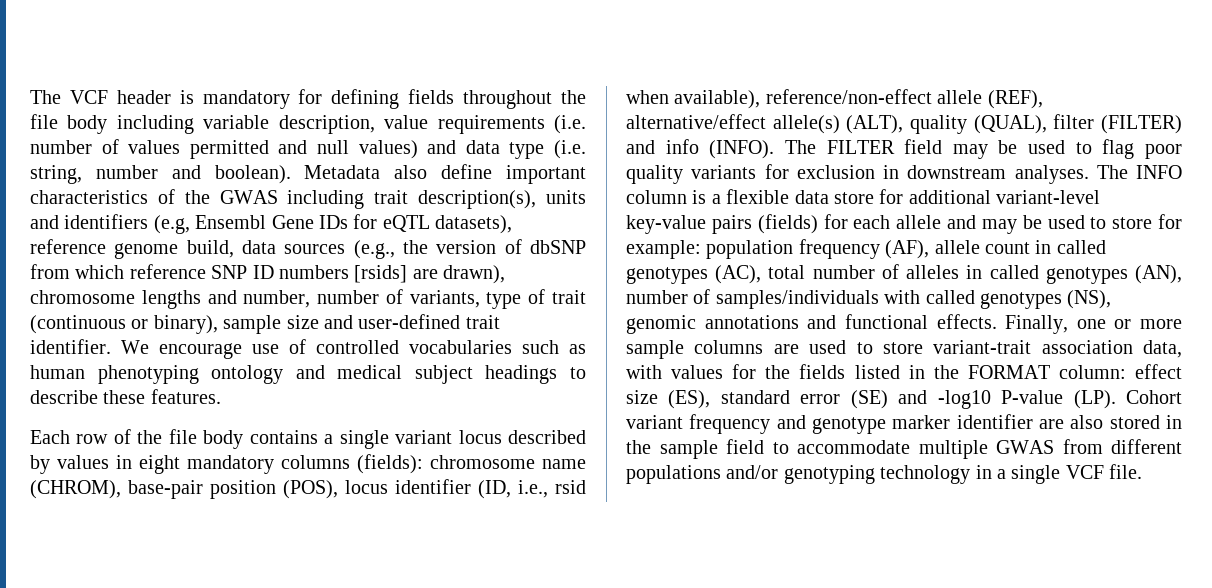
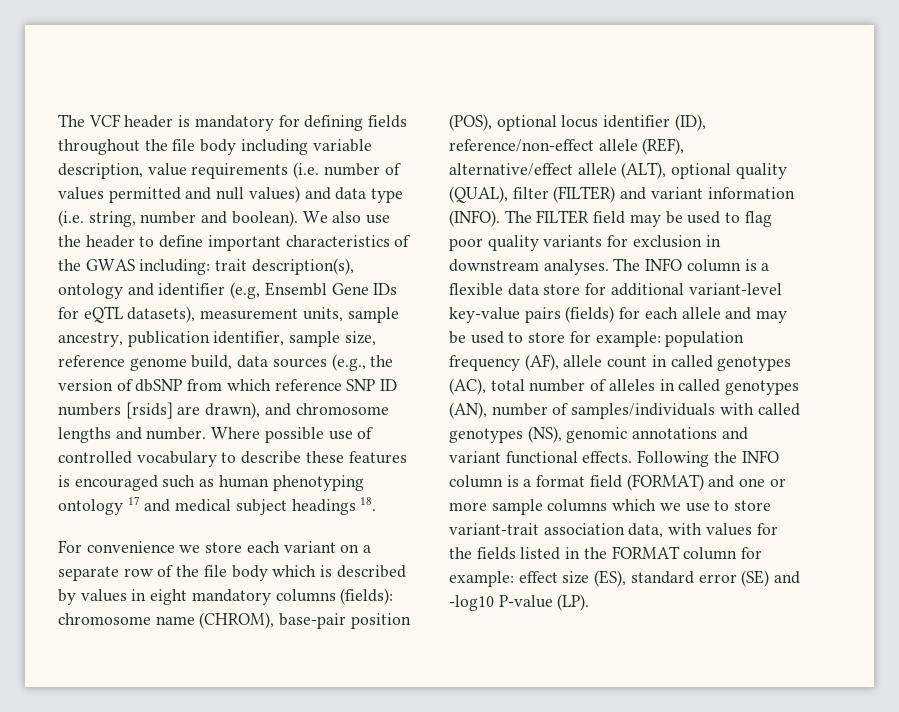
- Metadata also define important characteristics of the GWAS including trait description(s), units and identifiers (e.g, Ensembl Gene IDs for eQTL datasets), reference genome build, data sources (e.g., the version of dbSNP from which reference SNP ID numbers [rsids] are drawn), chromosome lengths and number, number of variants, type of trait (continuous or binary), sample size and user-defined trait identifier. We encourage use of controlled vocabularies such as human phenotyping ontology and medical subject headings to describe these features.
- Each row of the file body contains a single variant locus described by values in eight mandatory columns (fields):
+ We also use the header to define important characteristics of the GWAS including: trait description(s), ontology and identifier (e.g, Ensembl Gene IDs for eQTL datasets), measurement units, sample ancestry, publication identifier, sample size, reference genome build, data sources (e.g., the version of dbSNP from which reference SNP ID numbers [rsids] are drawn), and chromosome lengths and number. Where possible use of controlled vocabulary to describe these features is encouraged such as human phenotyping ontology 17 and medical subject headings 18.
+ For convenience we store each variant on a separate row of the file body which is described by values in eight mandatory columns (fields):
- chromosome name (CHROM), base-pair position (POS), locus identifier (ID, i.e., rsid when available), reference/non-effect allele (REF), alternative/effect allele(s) (ALT), quality (QUAL), filter (FILTER) and info (INFO).
+ chromosome name (CHROM), base-pair position (POS), optional locus identifier (ID), reference/non-effect allele (REF), alternative/effect allele (ALT), optional quality (QUAL), filter (FILTER) and variant information (INFO).
- The INFO column is a flexible data store for additional variant-level key-value pairs (fields) for each allele and may be used to store for example: population frequency (AF), allele count in called genotypes (AC), total number of alleles in called genotypes (AN), number of samples/individuals with called genotypes (NS), genomic annotations and functional effects.
+ The INFO column is a flexible data store for additional variant-level key-value pairs (fields) for each allele and may be used to store for example: population frequency (AF), allele count in called genotypes (AC), total number of alleles in called genotypes (AN), number of samples/individuals with called genotypes (NS), genomic annotations and variant functional effects.
- Finally, one or more sample columns are used to store variant-trait association data, with values for the fields listed in the FORMAT column: effect size (ES), standard error (SE) and -log10 P-value (LP). Cohort variant frequency and genotype marker identifier are also stored in the sample field to accommodate multiple GWAS from different populations and/or genotyping technology in a single VCF file.
+ Following the INFO column is a format field (FORMAT) and one or more sample columns which we use to store variant-trait association data, with values for the fields listed in the FORMAT column for example: effect size (ES), standard error (SE) and -log10 P-value (LP).

